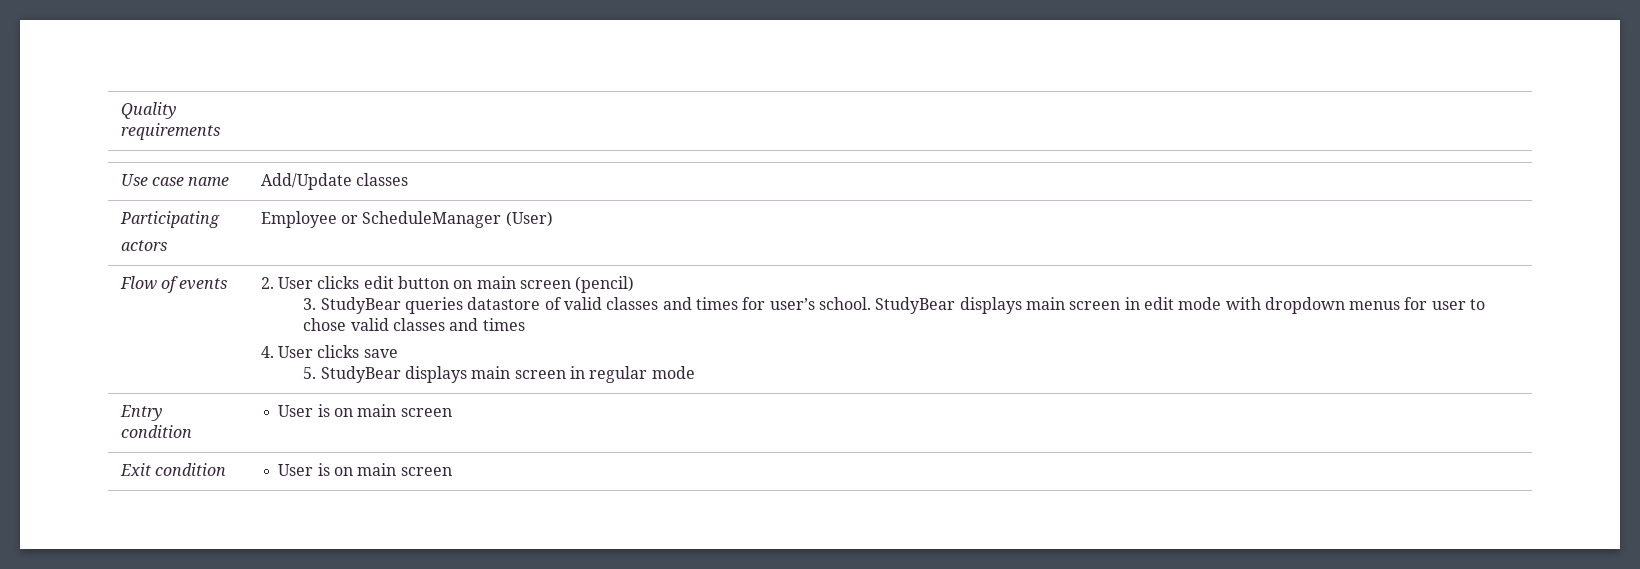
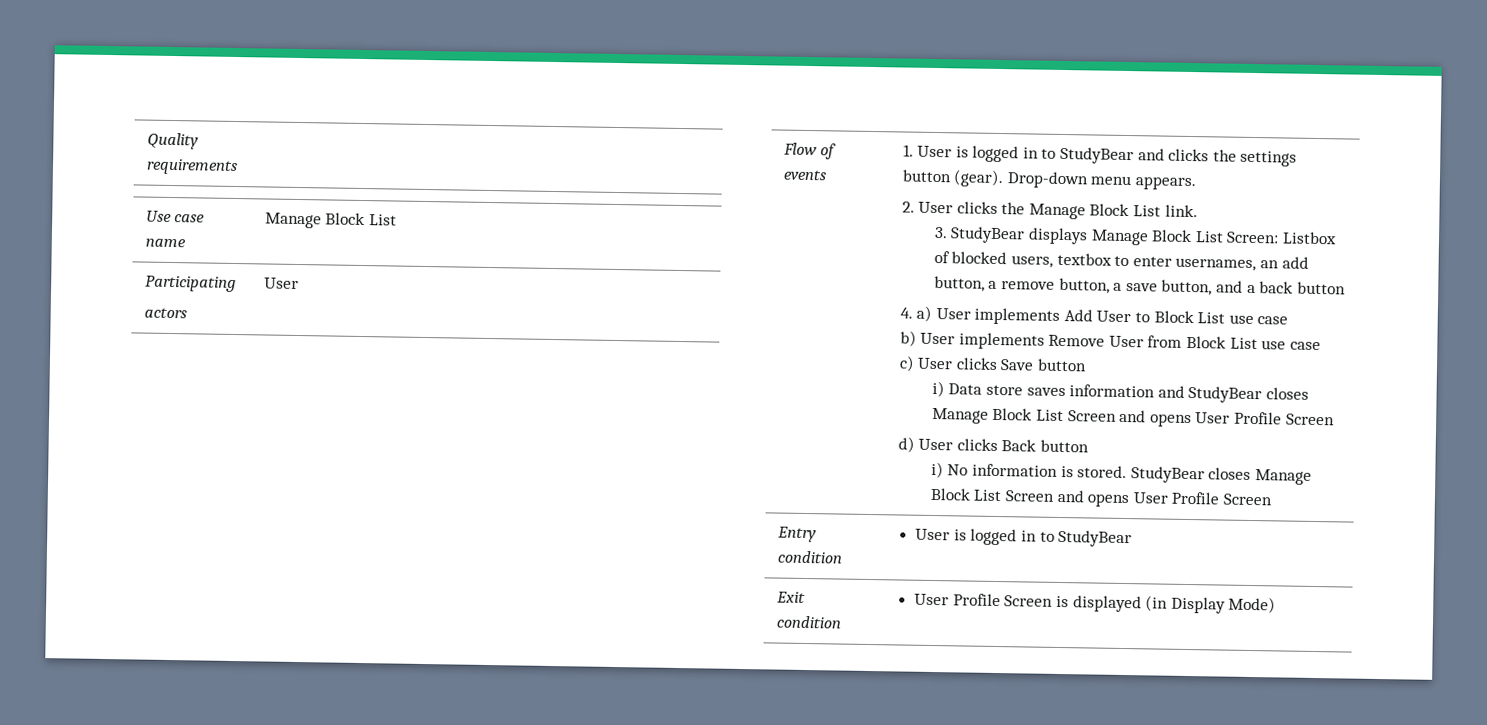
- Use case name | Add/Update classes
+ Use case name | Manage Block List
  Participating
- actors | Employee or ScheduleManager (User)
+ actors | User
- 2. User clicks edit button on main screen (pencil)
- 3. StudyBear queries datastore of valid classes and times for user’s school. StudyBear displays main screen in edit mode with dropdown menus for user to chose valid classes and times
- 4. User clicks save
- 5. StudyBear displays main screen in regular mode
+ 1. User is logged in to StudyBear and clicks the settings button (gear). Drop-down menu appears.
+ 2. User clicks the Manage Block List link.
+ 3. StudyBear displays Manage Block List Screen: Listbox of blocked users, textbox to enter usernames, an add button, a remove button, a save button, and a back button
+ 4. a) User implements Add User to Block List use case
+ b) User implements Remove User from Block List use case
+ c) User clicks Save button
+ i) Data store saves information and StudyBear closes Manage Block List Screen and opens User Profile Screen
+ d) User clicks Back button
+ i) No information is stored. StudyBear closes Manage Block List Screen and opens User Profile Screen
- Entry condition | User is on main screen
+ Entry condition | User is logged in to StudyBear
- Exit condition | User is on main screen
+ Exit condition | User Profile Screen is displayed (in Display Mode)

